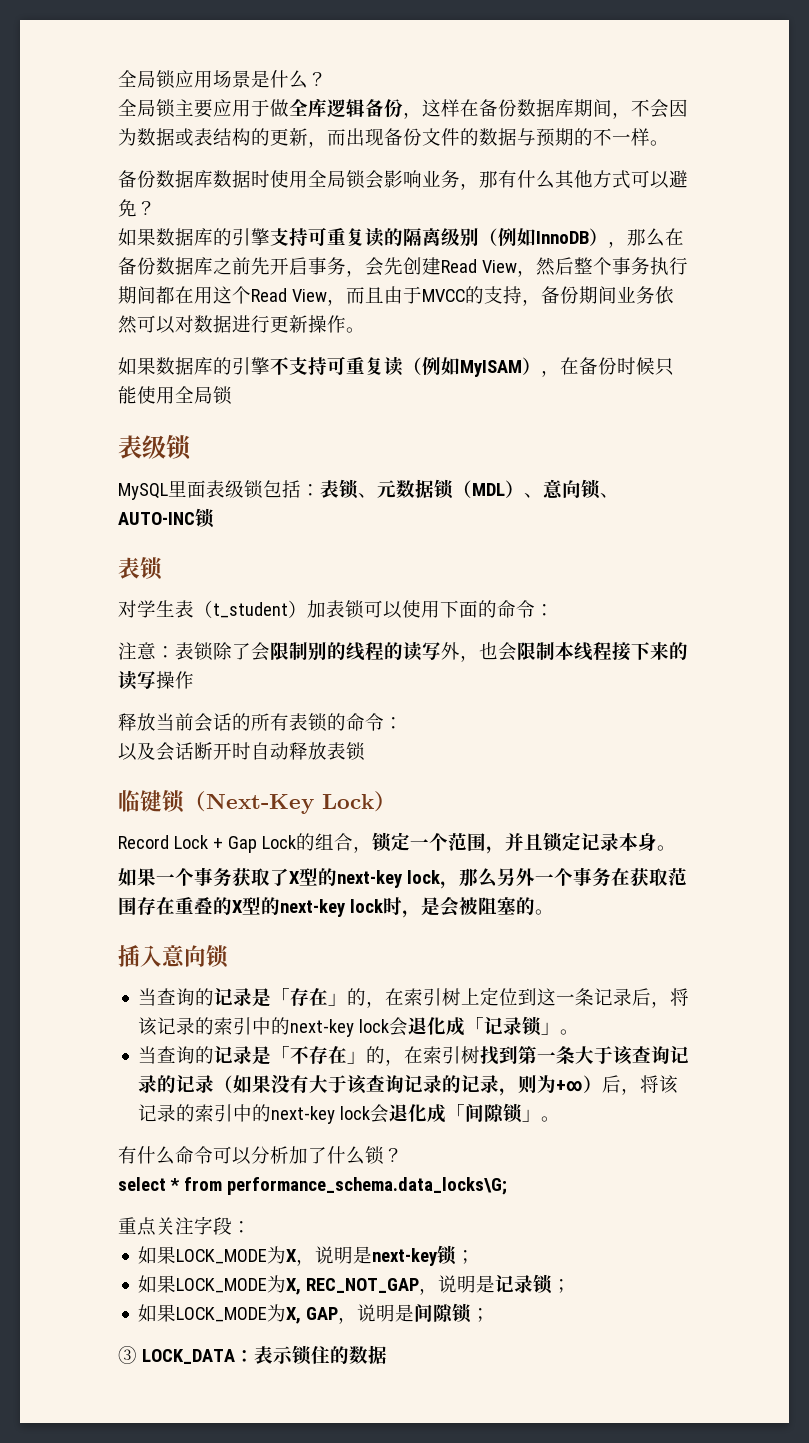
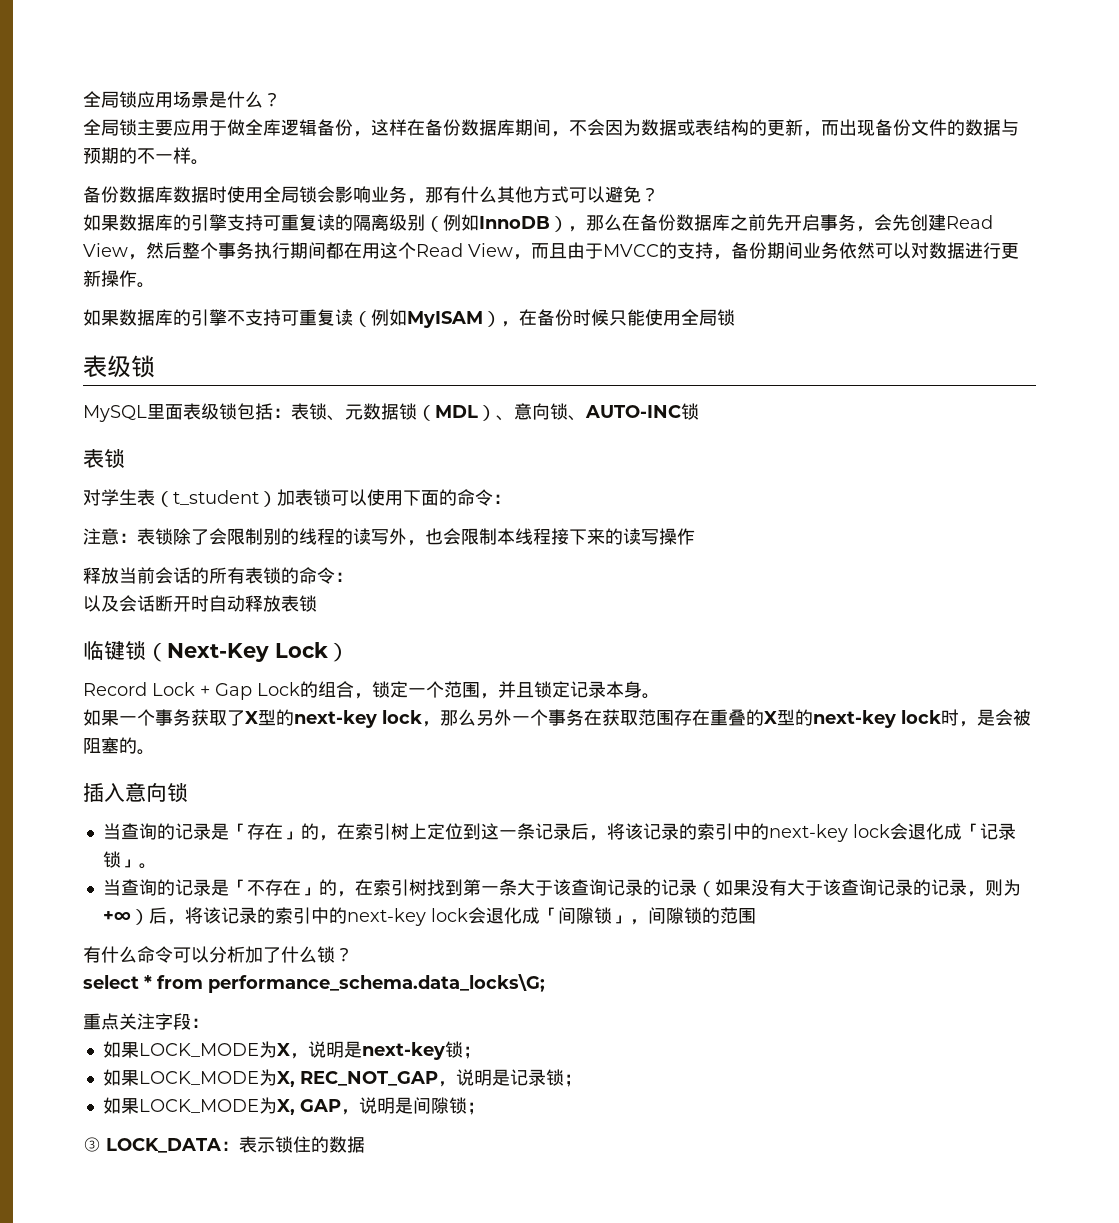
- 当查询的记录是「不存在」的，在索引树找到第一条大于该查询记录的记录（如果没有大于该查询记录的记录，则为+∞）后，将该记录的索引中的next-key lock会退化成「间隙锁」。
+ 当查询的记录是「不存在」的，在索引树找到第一条大于该查询记录的记录（如果没有大于该查询记录的记录，则为+∞）后，将该记录的索引中的next-key lock会退化成「间隙锁」，间隙锁的范围

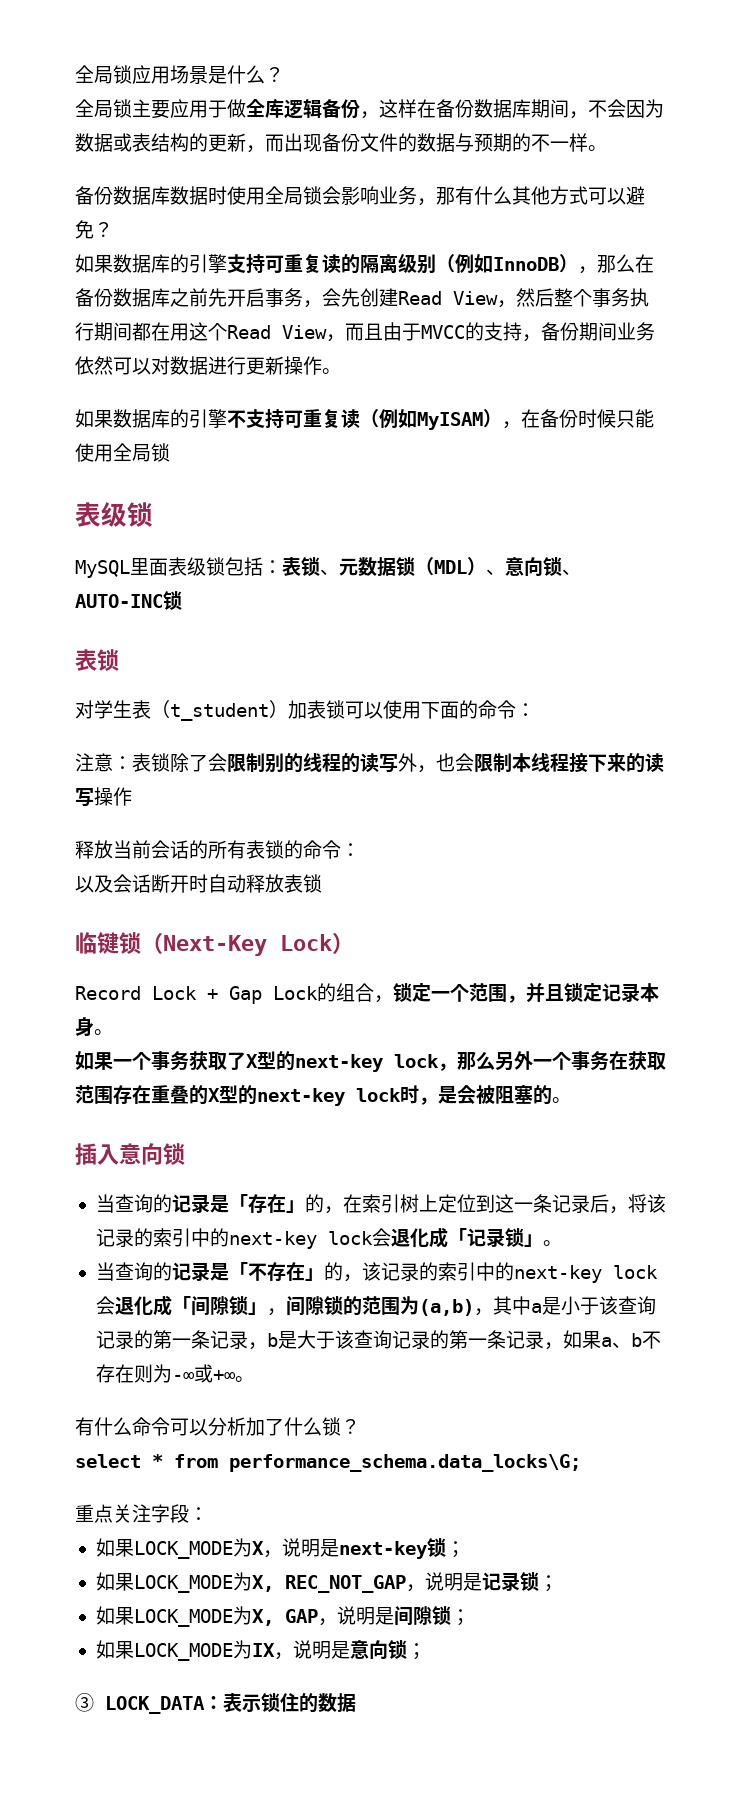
- 当查询的记录是「不存在」的，在索引树找到第一条大于该查询记录的记录（如果没有大于该查询记录的记录，则为+∞）后，将该记录的索引中的next-key lock会退化成「间隙锁」，间隙锁的范围
+ 当查询的记录是「不存在」的，该记录的索引中的next-key lock会退化成「间隙锁」，间隙锁的范围为(a,b)，其中a是小于该查询记录的第一条记录，b是大于该查询记录的第一条记录，如果a、b不存在则为-∞或+∞。
+ 如果LOCK_MODE为IX，说明是意向锁；

